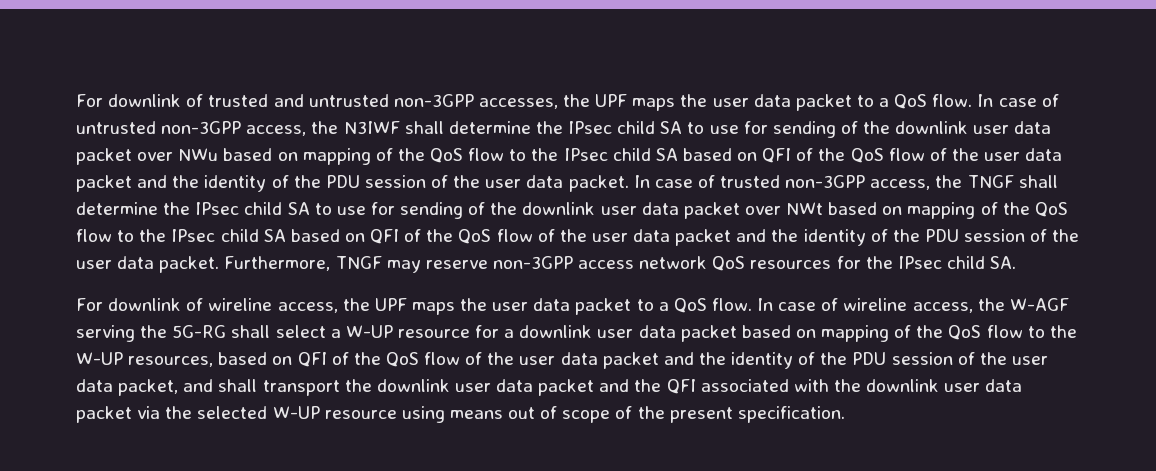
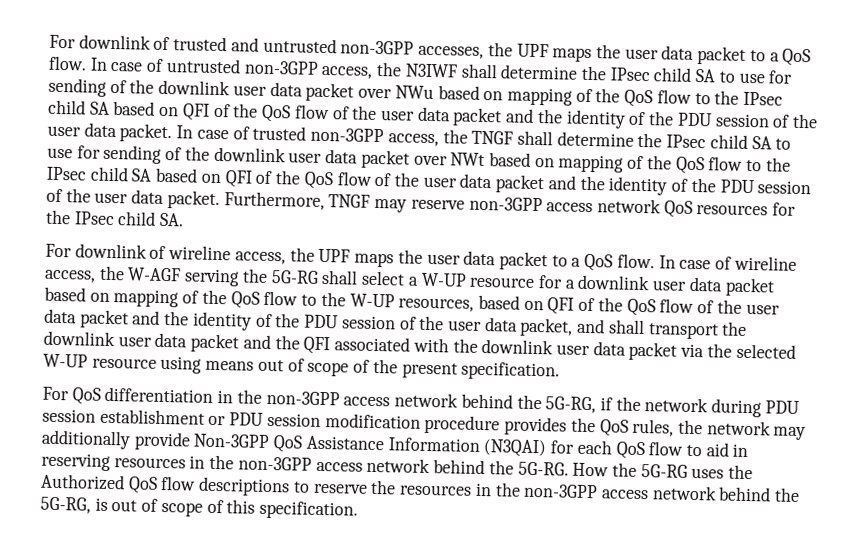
+ For QoS differentiation in the non-3GPP access network behind the 5G-RG, if the network during PDU session establishment or PDU session modification procedure provides the QoS rules, the network may additionally provide Non-3GPP QoS Assistance Information (N3QAI) for each QoS flow to aid in reserving resources in the non-3GPP access network behind the 5G-RG. How the 5G-RG uses the Authorized QoS flow descriptions to reserve the resources in the non-3GPP access network behind the 5G-RG, is out of scope of this specification.

